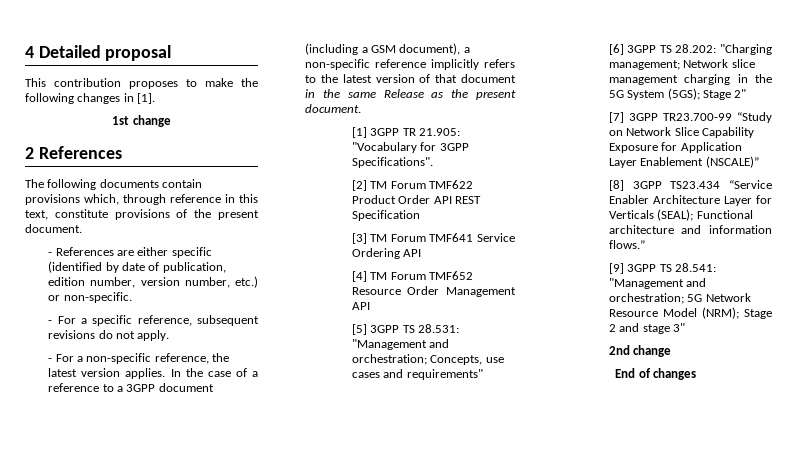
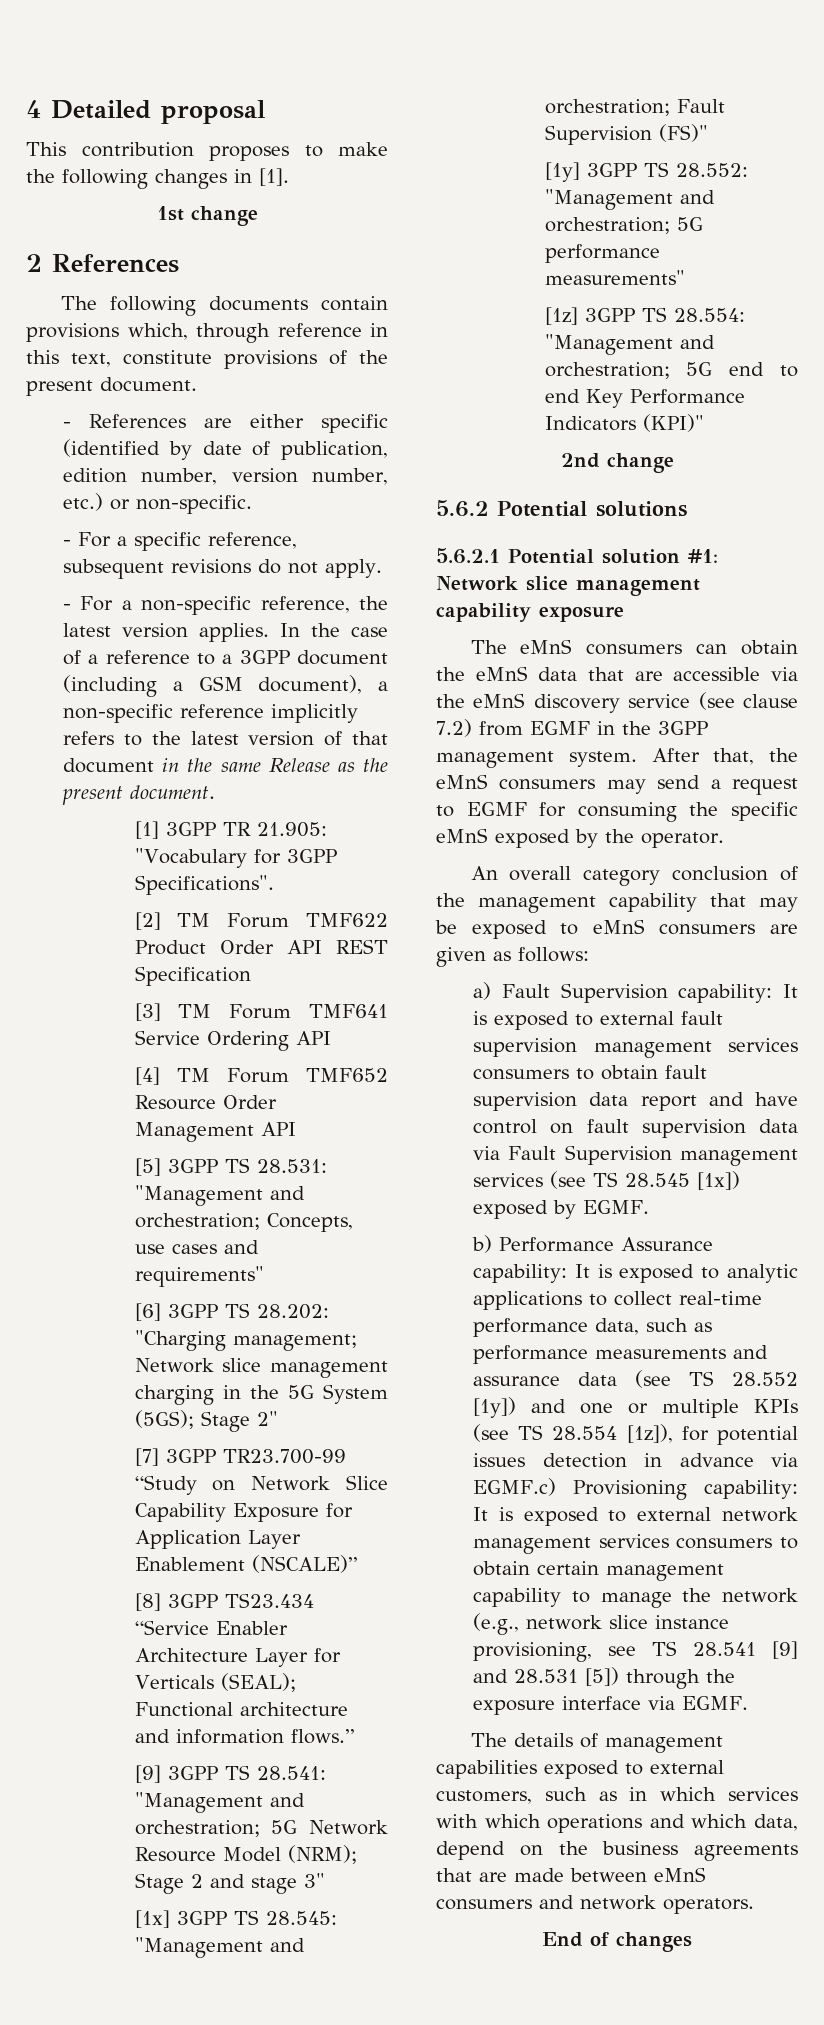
+ [1x] 3GPP TS 28.545: "Management and orchestration; Fault Supervision (FS)"
+ [1y] 3GPP TS 28.552: "Management and orchestration; 5G performance measurements"
+ [1z] 3GPP TS 28.554: "Management and orchestration; 5G end to end Key Performance Indicators (KPI)"
  2nd change
+ 5.6.2 Potential solutions
+ 5.6.2.1 Potential solution #1: Network slice management capability exposure
+ The eMnS consumers can obtain the eMnS data that are accessible via the eMnS discovery service (see clause 7.2) from EGMF in the 3GPP management system. After that, the eMnS consumers may send a request to EGMF for consuming the specific eMnS exposed by the operator.
+ An overall category conclusion of the management capability that may be exposed to eMnS consumers are given as follows:
+ a) Fault Supervision capability: It is exposed to external fault supervision management services consumers to obtain fault supervision data report and have control on fault supervision data via Fault Supervision management services (see TS 28.545 [1x]) exposed by EGMF.
+ b) Performance Assurance capability: It is exposed to analytic applications to collect real-time performance data, such as performance measurements and assurance data (see TS 28.552 [1y]) and one or multiple KPIs (see TS 28.554 [1z]), for potential issues detection in advance via EGMF.c) Provisioning capability: It is exposed to external network management services consumers to obtain certain management capability to manage the network (e.g., network slice instance provisioning, see TS 28.541 [9] and 28.531 [5]) through the exposure interface via EGMF.
+ The details of management capabilities exposed to external customers, such as in which services with which operations and which data, depend on the business agreements that are made between eMnS consumers and network operators.

